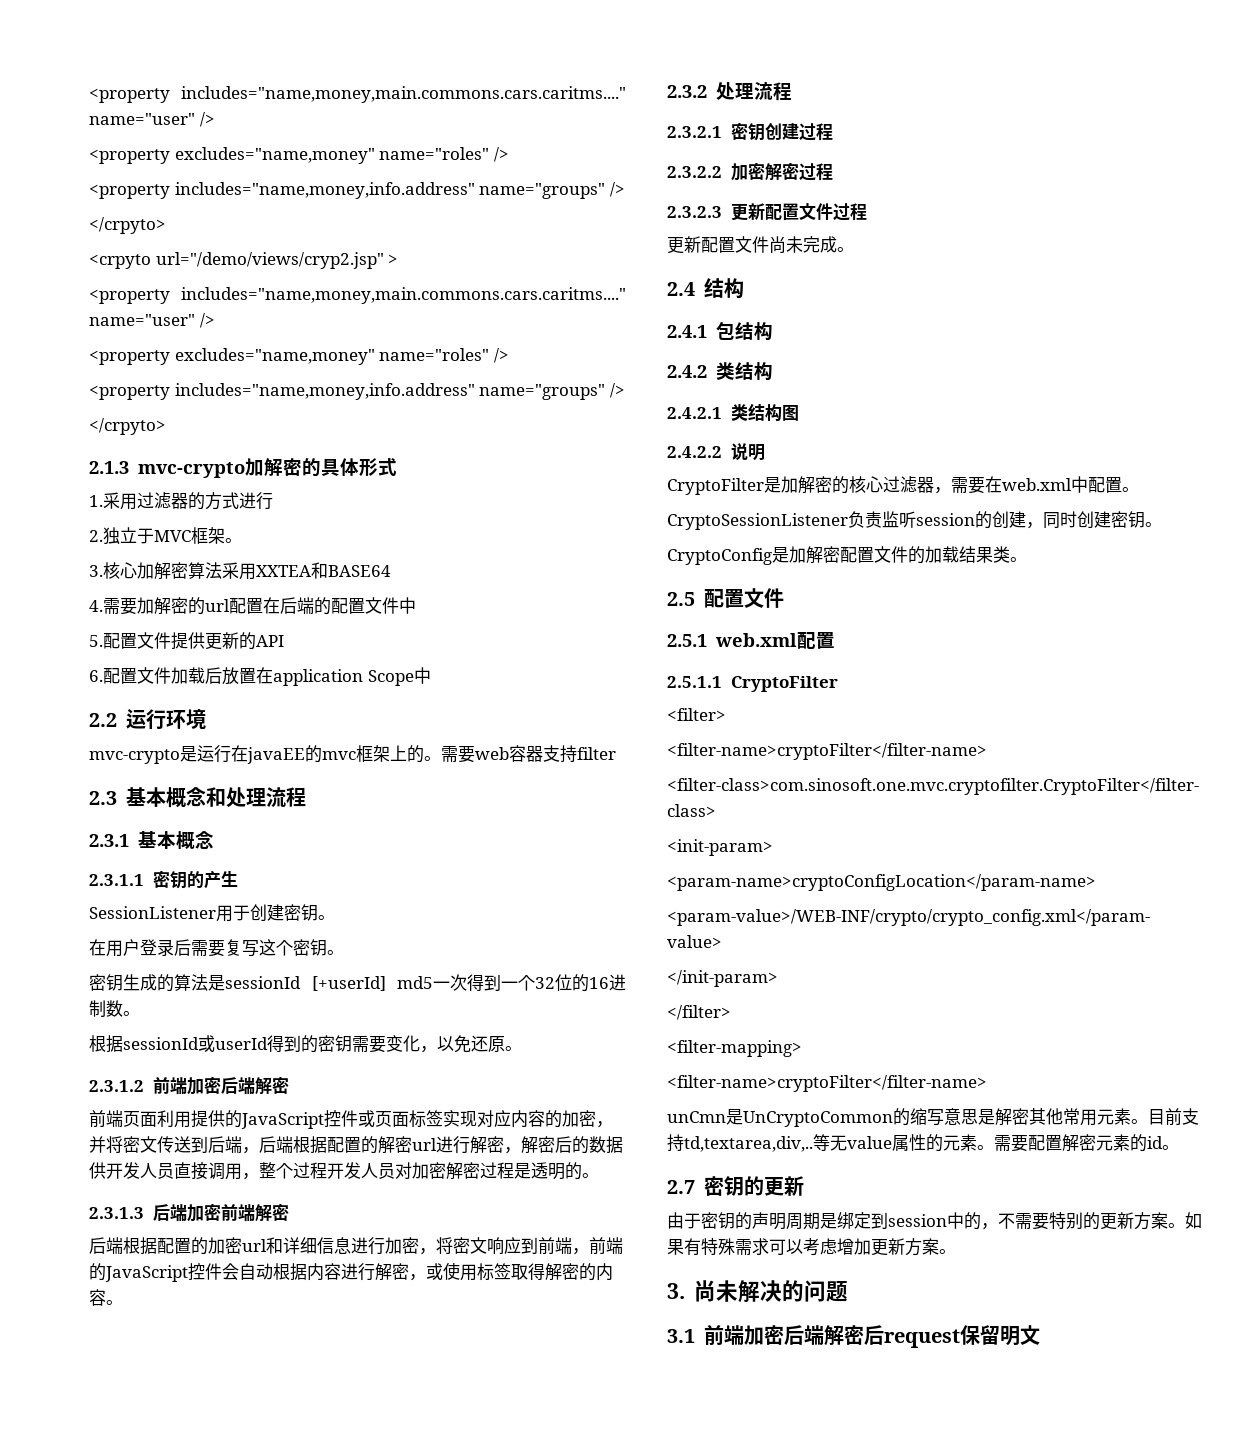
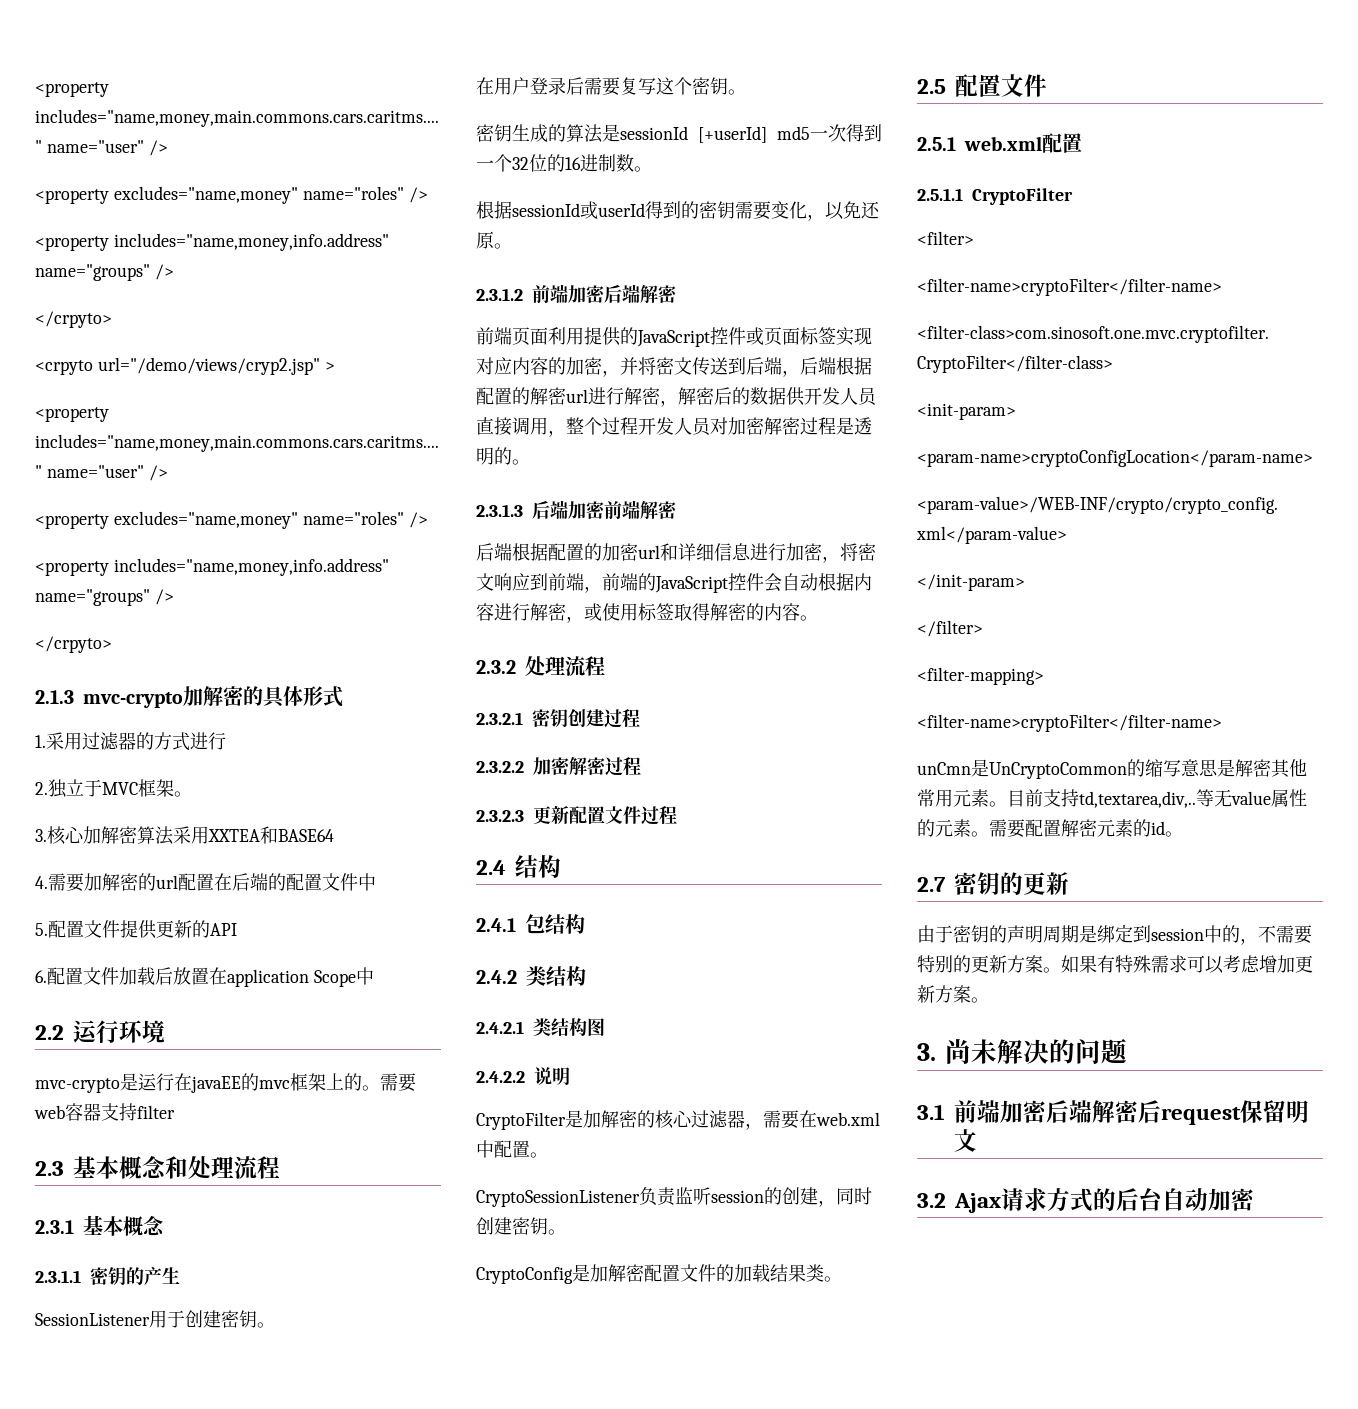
- 更新配置文件尚未完成。
+ 3.2 Ajax请求方式的后台自动加密

